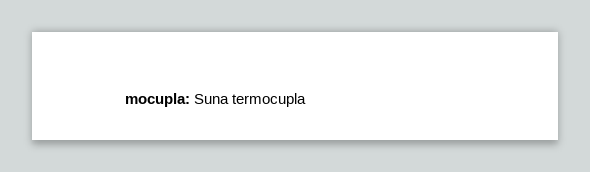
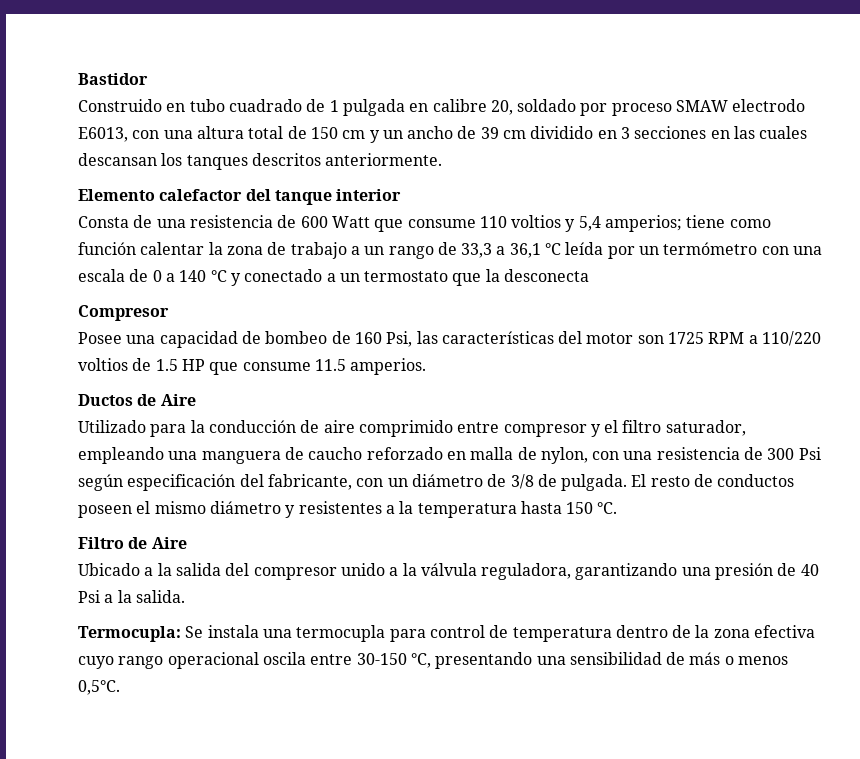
- mocupla: Suna termocupla
+ Bastidor
+ Construido en tubo cuadrado de 1 pulgada en calibre 20, soldado por proceso SMAW electrodo E6013, con una altura total de 150 cm y un ancho de 39 cm dividido en 3 secciones en las cuales descansan los tanques descritos anteriormente.
+ Elemento calefactor del tanque interior
+ Consta de una resistencia de 600 Watt que consume 110 voltios y 5,4 amperios; tiene como función calentar la zona de trabajo a un rango de 33,3 a 36,1 °C leída por un termómetro con una escala de 0 a 140 °C y conectado a un termostato que la desconecta
+ Compresor
+ Posee una capacidad de bombeo de 160 Psi, las características del motor son 1725 RPM a 110/220 voltios de 1.5 HP que consume 11.5 amperios.
+ Ductos de Aire
+ Utilizado para la conducción de aire comprimido entre compresor y el filtro saturador, empleando una manguera de caucho reforzado en malla de nylon, con una resistencia de 300 Psi según especificación del fabricante, con un diámetro de 3/8 de pulgada. El resto de conductos poseen el mismo diámetro y resistentes a la temperatura hasta 150 °C.
+ Filtro de Aire
+ Ubicado a la salida del compresor unido a la válvula reguladora, garantizando una presión de 40 Psi a la salida.
+ Termocupla: Se instala una termocupla para control de temperatura dentro de la zona efectiva cuyo rango operacional oscila entre 30-150 °C, presentando una sensibilidad de más o menos 0,5°C.

